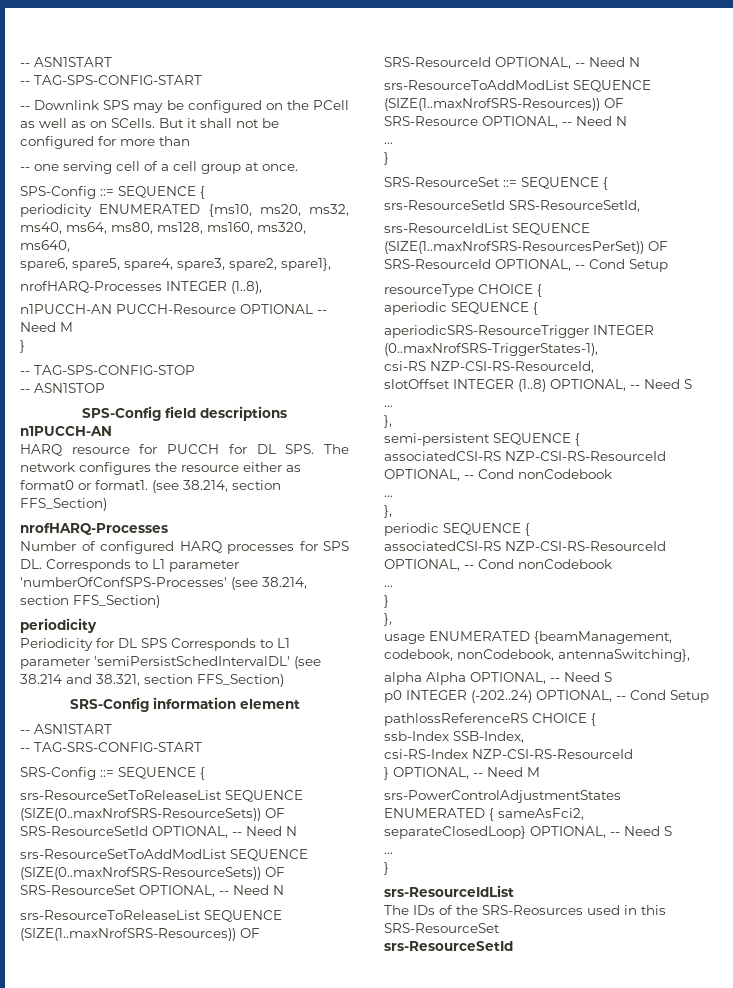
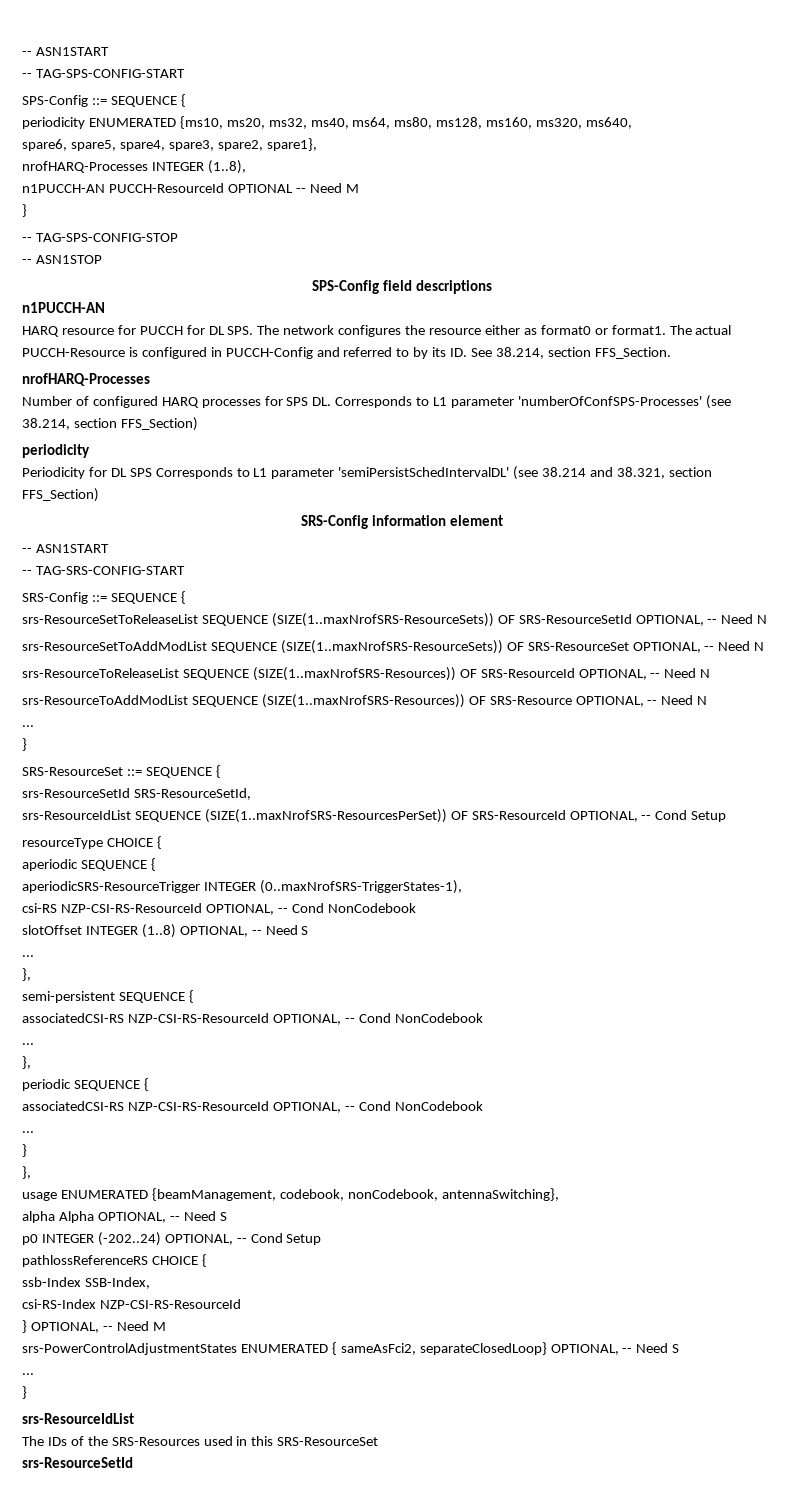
- -- Downlink SPS may be configured on the PCell as well as on SCells. But it shall not be configured for more than
- -- one serving cell of a cell group at once.
- n1PUCCH-AN PUCCH-Resource OPTIONAL -- Need M
+ n1PUCCH-AN PUCCH-ResourceId OPTIONAL -- Need M
- HARQ resource for PUCCH for DL SPS. The network configures the resource either as format0 or format1. (see 38.214, section FFS_Section)
+ HARQ resource for PUCCH for DL SPS. The network configures the resource either as format0 or format1. The actual PUCCH-Resource is configured in PUCCH-Config and referred to by its ID. See 38.214, section FFS_Section.
- srs-ResourceSetToReleaseList SEQUENCE (SIZE(0..maxNrofSRS-ResourceSets)) OF SRS-ResourceSetId OPTIONAL, -- Need N
+ srs-ResourceSetToReleaseList SEQUENCE (SIZE(1..maxNrofSRS-ResourceSets)) OF SRS-ResourceSetId OPTIONAL, -- Need N
- srs-ResourceSetToAddModList SEQUENCE (SIZE(0..maxNrofSRS-ResourceSets)) OF SRS-ResourceSet OPTIONAL, -- Need N
+ srs-ResourceSetToAddModList SEQUENCE (SIZE(1..maxNrofSRS-ResourceSets)) OF SRS-ResourceSet OPTIONAL, -- Need N
- csi-RS NZP-CSI-RS-ResourceId,
+ csi-RS NZP-CSI-RS-ResourceId OPTIONAL, -- Cond NonCodebook
  semi-persistent SEQUENCE {
- associatedCSI-RS NZP-CSI-RS-ResourceId OPTIONAL, -- Cond nonCodebook
+ associatedCSI-RS NZP-CSI-RS-ResourceId OPTIONAL, -- Cond NonCodebook
  periodic SEQUENCE {
- associatedCSI-RS NZP-CSI-RS-ResourceId OPTIONAL, -- Cond nonCodebook
+ associatedCSI-RS NZP-CSI-RS-ResourceId OPTIONAL, -- Cond NonCodebook
- The IDs of the SRS-Reosurces used in this SRS-ResourceSet
+ The IDs of the SRS-Resources used in this SRS-ResourceSet

